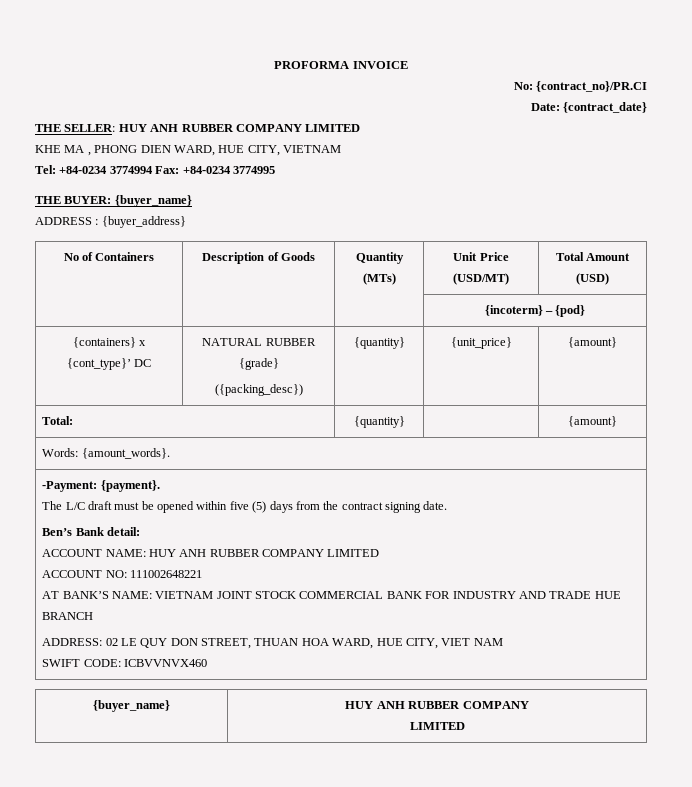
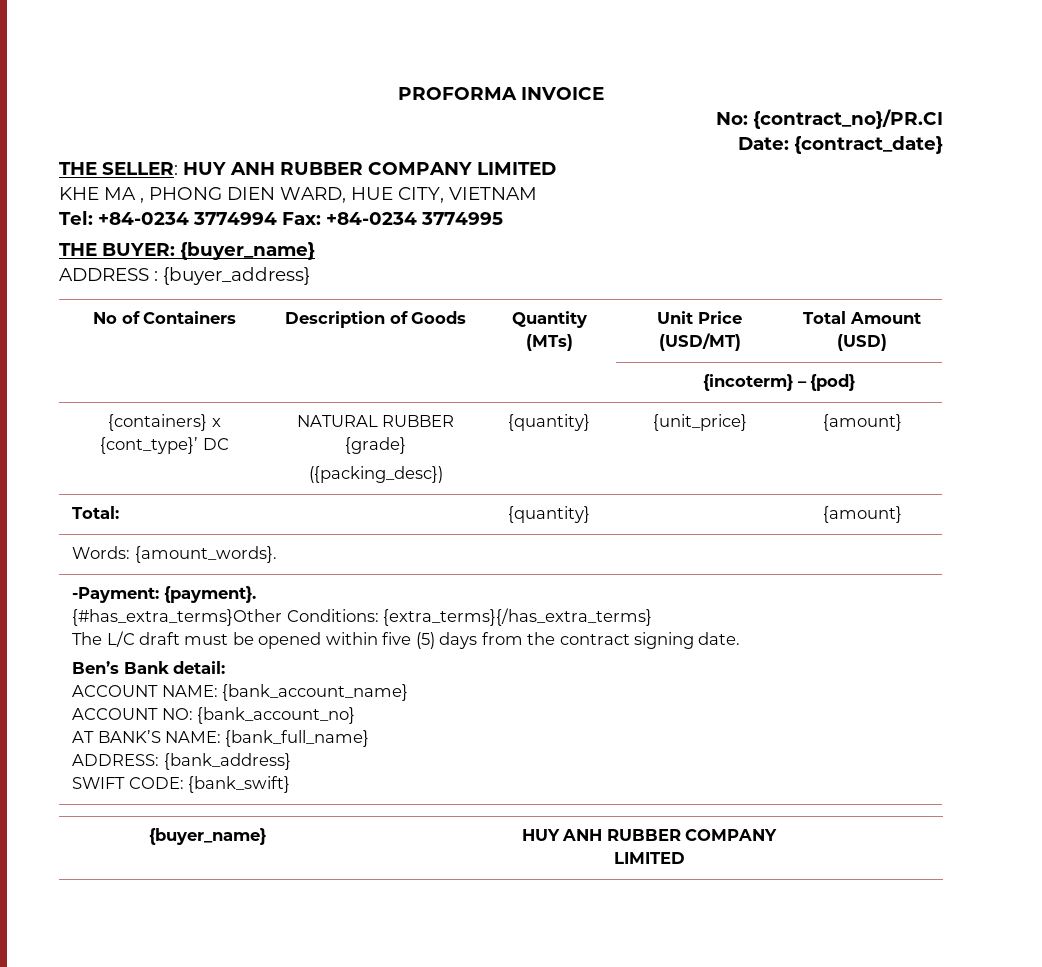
+ {#has_extra_terms}Other Conditions: {extra_terms}{/has_extra_terms}
- ACCOUNT NAME: HUY ANH RUBBER COMPANY LIMITED
+ ACCOUNT NAME: {bank_account_name}
- ACCOUNT NO: 111002648221
+ ACCOUNT NO: {bank_account_no}
- AT BANK’S NAME: VIETNAM JOINT STOCK COMMERCIAL BANK FOR INDUSTRY AND TRADE HUE BRANCH
- ADDRESS: 02 LE QUY DON STREET, THUAN HOA WARD, HUE CITY, VIET NAM
+ AT BANK’S NAME: {bank_full_name}
+ ADDRESS: {bank_address}
- SWIFT CODE: ICBVVNVX460
+ SWIFT CODE: {bank_swift}

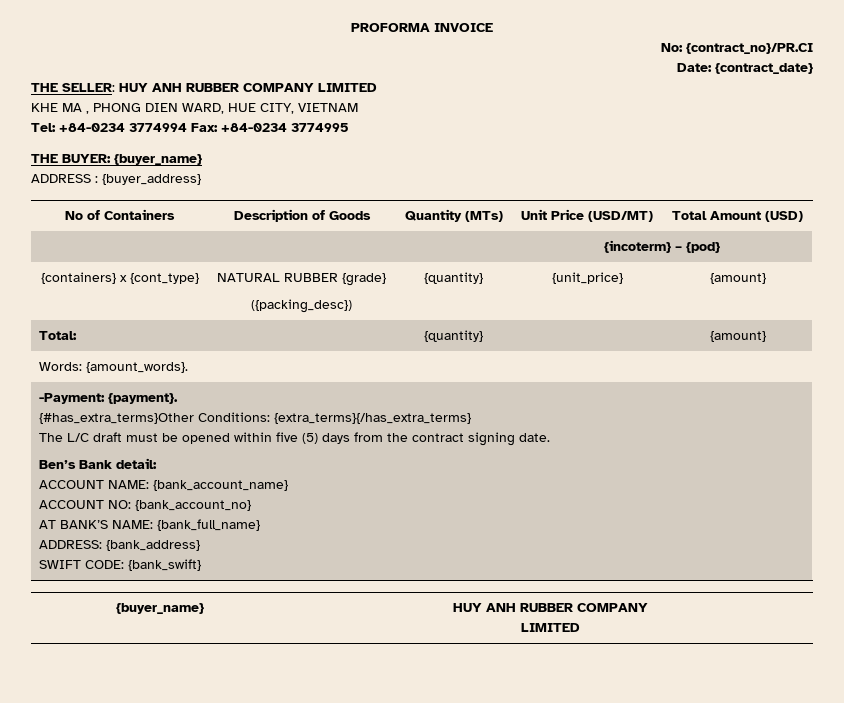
- {containers} x {cont_type}’ DC | NATURAL RUBBER {grade}
+ {containers} x {cont_type} | NATURAL RUBBER {grade}

